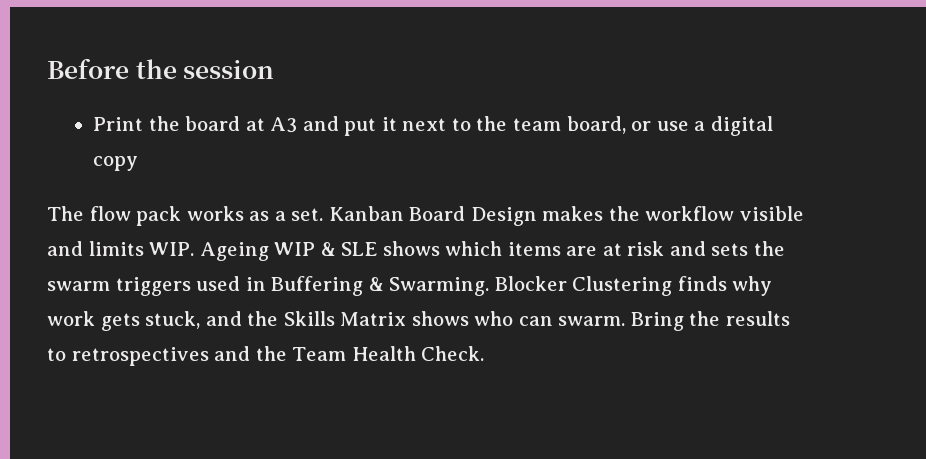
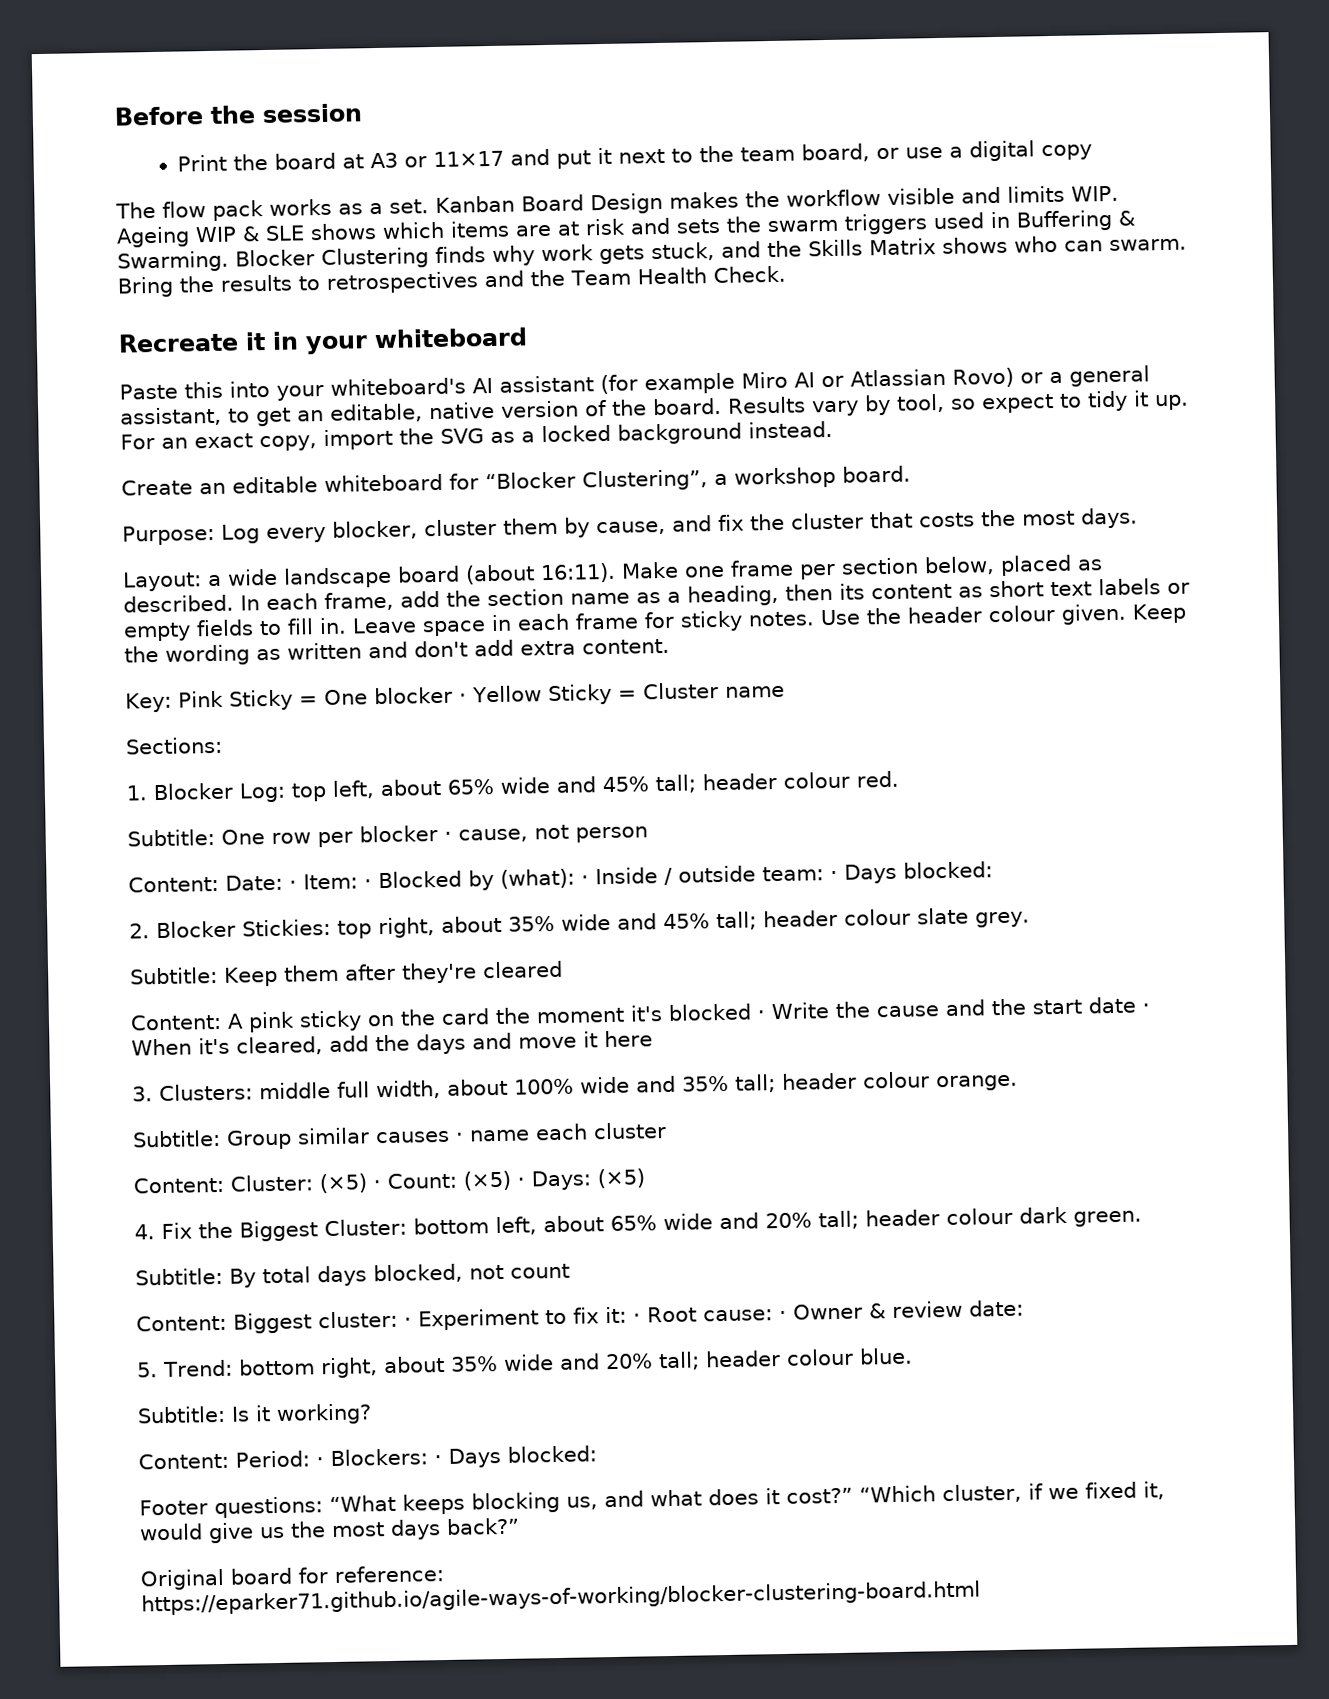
- Print the board at A3 and put it next to the team board, or use a digital copy
+ Print the board at A3 or 11×17 and put it next to the team board, or use a digital copy
+ Recreate it in your whiteboard
+ Paste this into your whiteboard's AI assistant (for example Miro AI or Atlassian Rovo) or a general assistant, to get an editable, native version of the board. Results vary by tool, so expect to tidy it up. For an exact copy, import the SVG as a locked background instead.
+ Create an editable whiteboard for “Blocker Clustering”, a workshop board.
+ Purpose: Log every blocker, cluster them by cause, and fix the cluster that costs the most days.
+ Layout: a wide landscape board (about 16:11). Make one frame per section below, placed as described. In each frame, add the section name as a heading, then its content as short text labels or empty fields to fill in. Leave space in each frame for sticky notes. Use the header colour given. Keep the wording as written and don't add extra content.
+ Key: Pink Sticky = One blocker · Yellow Sticky = Cluster name
+ Sections:
+ 1. Blocker Log: top left, about 65% wide and 45% tall; header colour red.
+ Subtitle: One row per blocker · cause, not person
+ Content: Date: · Item: · Blocked by (what): · Inside / outside team: · Days blocked:
+ 2. Blocker Stickies: top right, about 35% wide and 45% tall; header colour slate grey.
+ Subtitle: Keep them after they're cleared
+ Content: A pink sticky on the card the moment it's blocked · Write the cause and the start date · When it's cleared, add the days and move it here
+ 3. Clusters: middle full width, about 100% wide and 35% tall; header colour orange.
+ Subtitle: Group similar causes · name each cluster
+ Content: Cluster: (×5) · Count: (×5) · Days: (×5)
+ 4. Fix the Biggest Cluster: bottom left, about 65% wide and 20% tall; header colour dark green.
+ Subtitle: By total days blocked, not count
+ Content: Biggest cluster: · Experiment to fix it: · Root cause: · Owner & review date:
+ 5. Trend: bottom right, about 35% wide and 20% tall; header colour blue.
+ Subtitle: Is it working?
+ Content: Period: · Blockers: · Days blocked:
+ Footer questions: “What keeps blocking us, and what does it cost?” “Which cluster, if we fixed it, would give us the most days back?”
+ Original board for reference: https://eparker71.github.io/agile-ways-of-working/blocker-clustering-board.html

